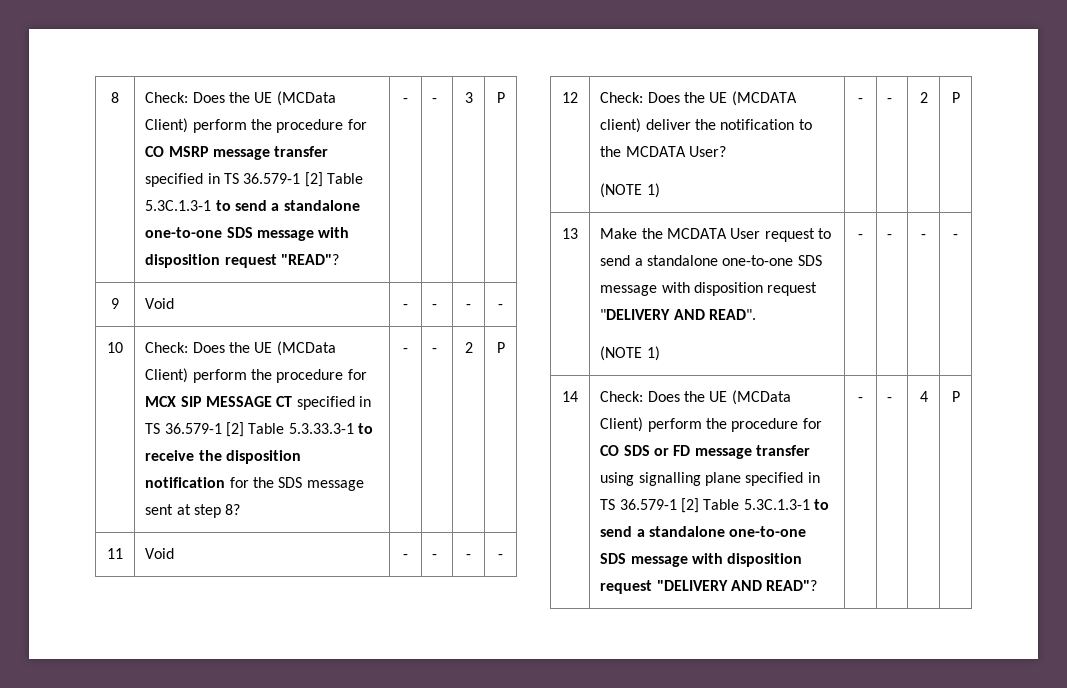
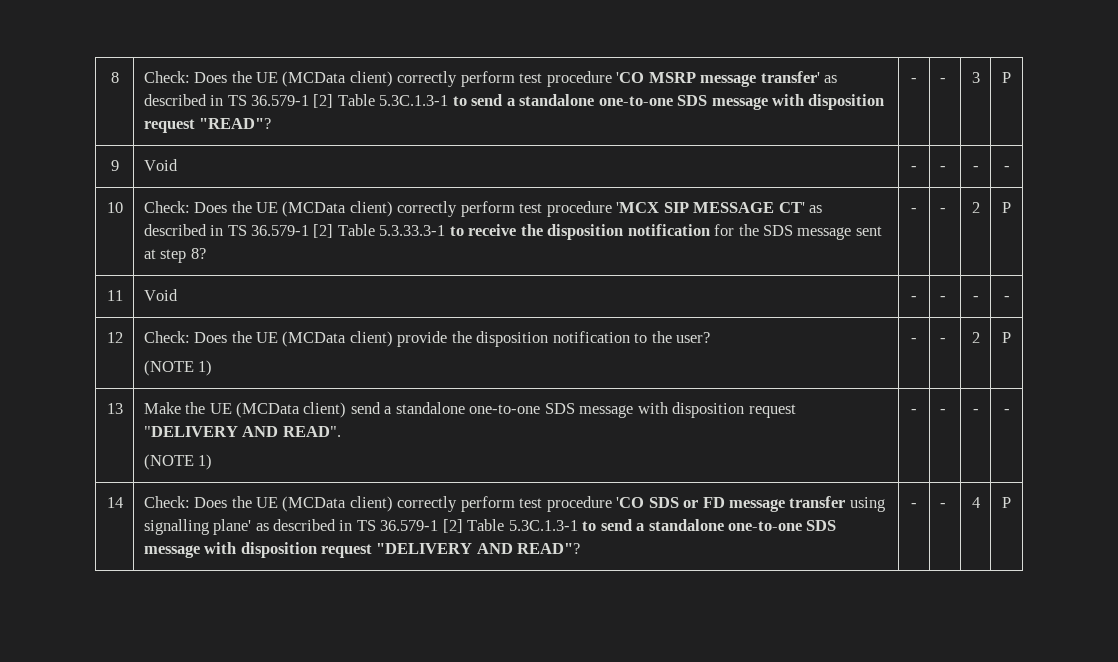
- 8 | Check: Does the UE (MCData Client) perform the procedure for CO MSRP message transfer specified in TS 36.579-1 [2] Table 5.3C.1.3-1 to send a standalone one-to-one SDS message with disposition request "READ"? | - | - | 3 | P
+ 8 | Check: Does the UE (MCData client) correctly perform test procedure 'CO MSRP message transfer' as described in TS 36.579-1 [2] Table 5.3C.1.3-1 to send a standalone one-to-one SDS message with disposition request "READ"? | - | - | 3 | P
- 10 | Check: Does the UE (MCData Client) perform the procedure for MCX SIP MESSAGE CT specified in TS 36.579-1 [2] Table 5.3.33.3-1 to receive the disposition notification for the SDS message sent at step 8? | - | - | 2 | P
+ 10 | Check: Does the UE (MCData client) correctly perform test procedure 'MCX SIP MESSAGE CT' as described in TS 36.579-1 [2] Table 5.3.33.3-1 to receive the disposition notification for the SDS message sent at step 8? | - | - | 2 | P
- 12 | Check: Does the UE (MCDATA client) deliver the notification to the MCDATA User?
+ 12 | Check: Does the UE (MCData client) provide the disposition notification to the user?
- 13 | Make the MCDATA User request to send a standalone one-to-one SDS message with disposition request "DELIVERY AND READ".
+ 13 | Make the UE (MCData client) send a standalone one-to-one SDS message with disposition request "DELIVERY AND READ".
- Check: Does the UE (MCData Client) perform the procedure for CO SDS or FD message transfer using signalling plane specified in TS 36.579-1 [2] Table 5.3C.1.3-1 to send a standalone one-to-one SDS message with disposition request "DELIVERY AND READ"?
+ Check: Does the UE (MCData client) correctly perform test procedure 'CO SDS or FD message transfer using signalling plane' as described in TS 36.579-1 [2] Table 5.3C.1.3-1 to send a standalone one-to-one SDS message with disposition request "DELIVERY AND READ"?

